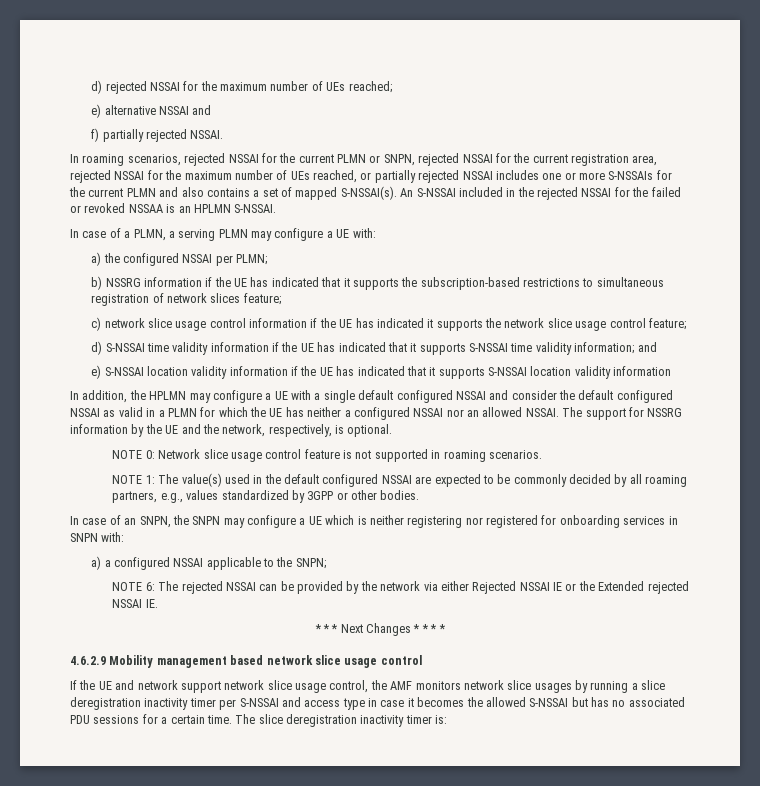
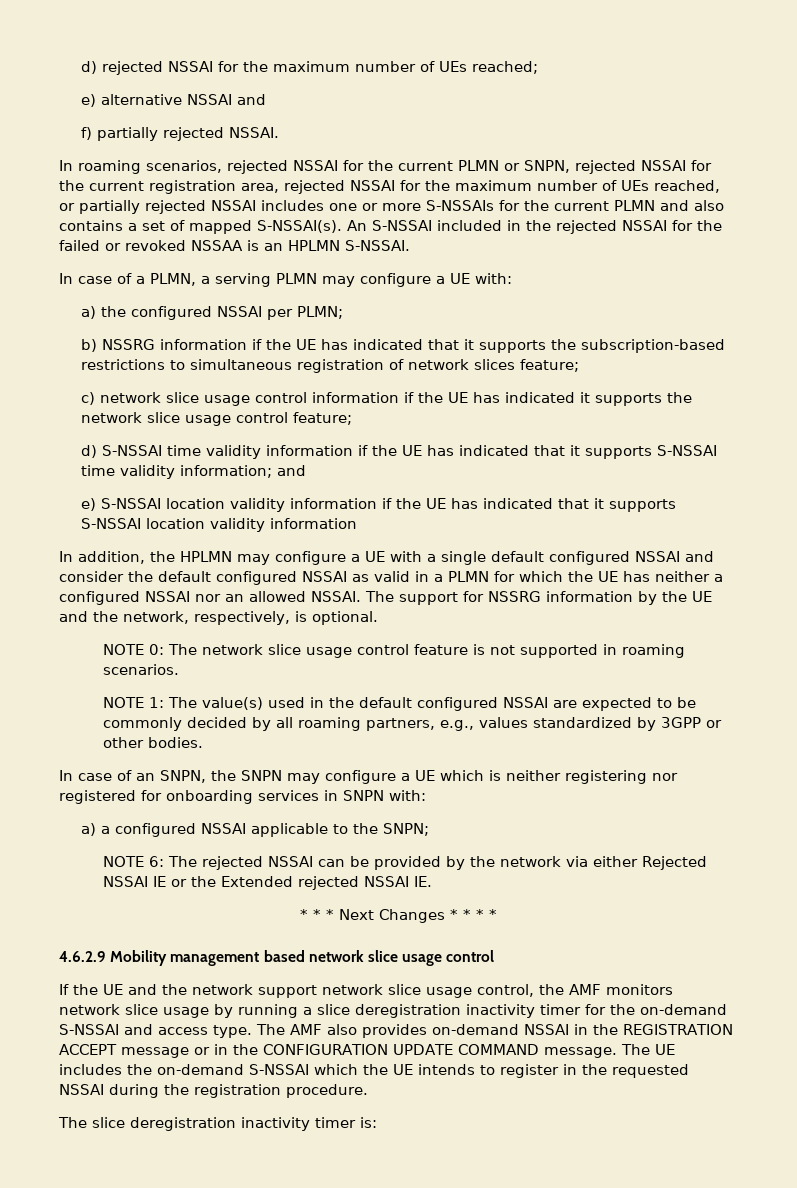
- NOTE 0: Network slice usage control feature is not supported in roaming scenarios.
+ NOTE 0: The network slice usage control feature is not supported in roaming scenarios.
- If the UE and network support network slice usage control, the AMF monitors network slice usages by running a slice deregistration inactivity timer per S-NSSAI and access type in case it becomes the allowed S-NSSAI but has no associated PDU sessions for a certain time. The slice deregistration inactivity timer is:
+ If the UE and the network support network slice usage control, the AMF monitors network slice usage by running a slice deregistration inactivity timer for the on-demand S-NSSAI and access type. The AMF also provides on-demand NSSAI in the REGISTRATION ACCEPT message or in the CONFIGURATION UPDATE COMMAND message. The UE includes the on-demand S-NSSAI which the UE intends to register in the requested NSSAI during the registration procedure.
+ The slice deregistration inactivity timer is:

